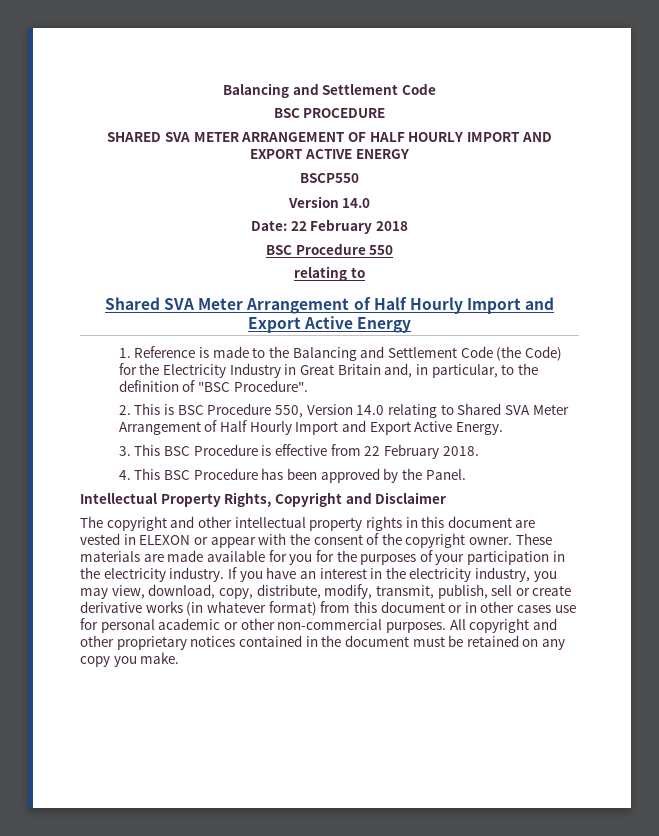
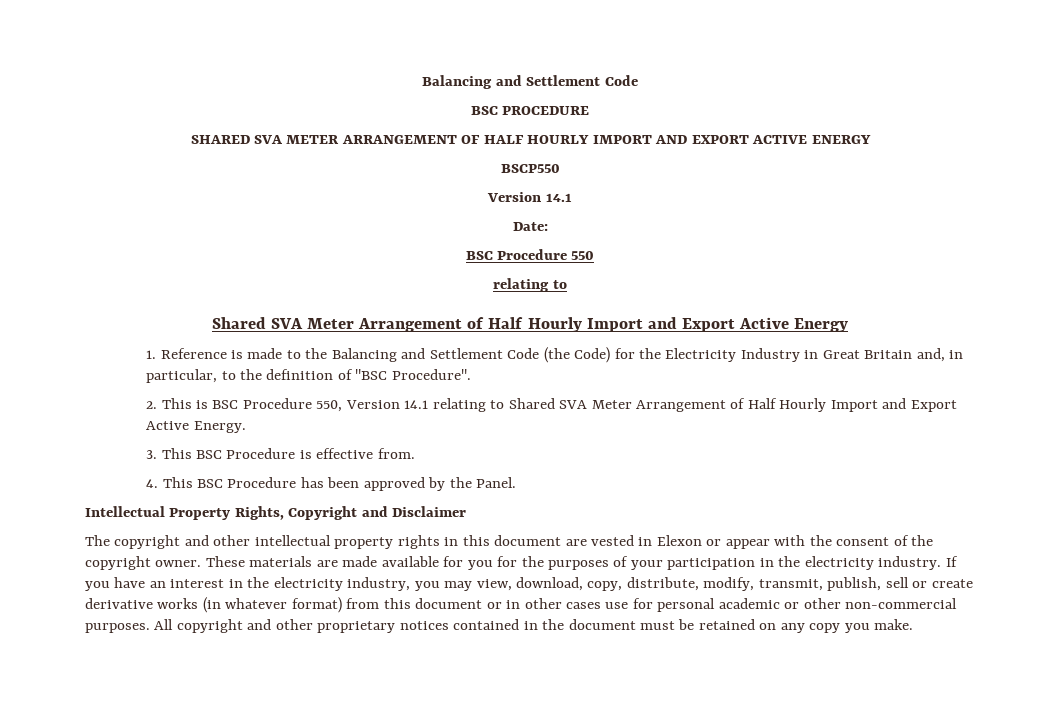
  BSCP550
- Version 14.0
+ Version 14.1
- Date: 22 February 2018
+ Date:
- 2. This is BSC Procedure 550, Version 14.0 relating to Shared SVA Meter Arrangement of Half Hourly Import and Export Active Energy.
+ 2. This is BSC Procedure 550, Version 14.1 relating to Shared SVA Meter Arrangement of Half Hourly Import and Export Active Energy.
- 3. This BSC Procedure is effective from 22 February 2018.
+ 3. This BSC Procedure is effective from.
- The copyright and other intellectual property rights in this document are vested in ELEXON or appear with the consent of the copyright owner.
+ The copyright and other intellectual property rights in this document are vested in Elexon or appear with the consent of the copyright owner.

